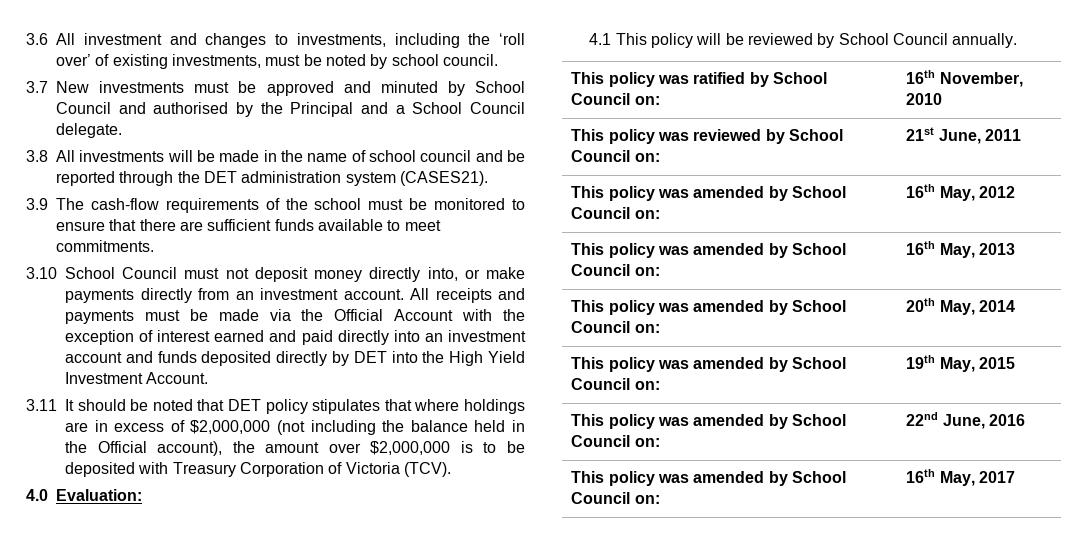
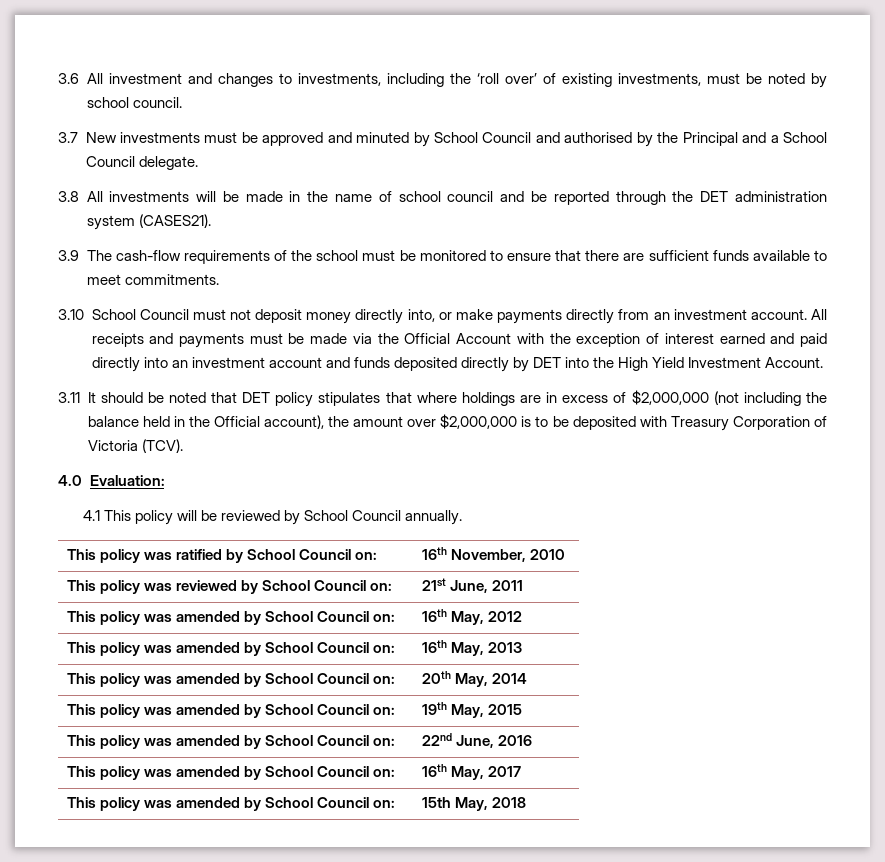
+ This policy was amended by School Council on: | 15th May, 2018

